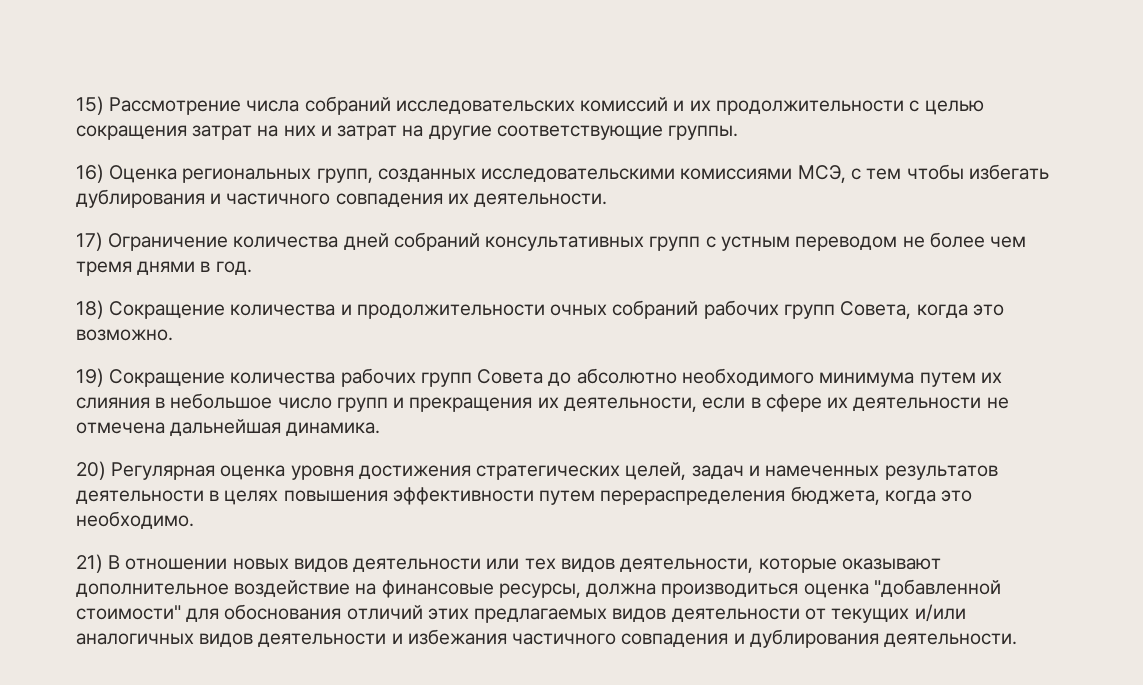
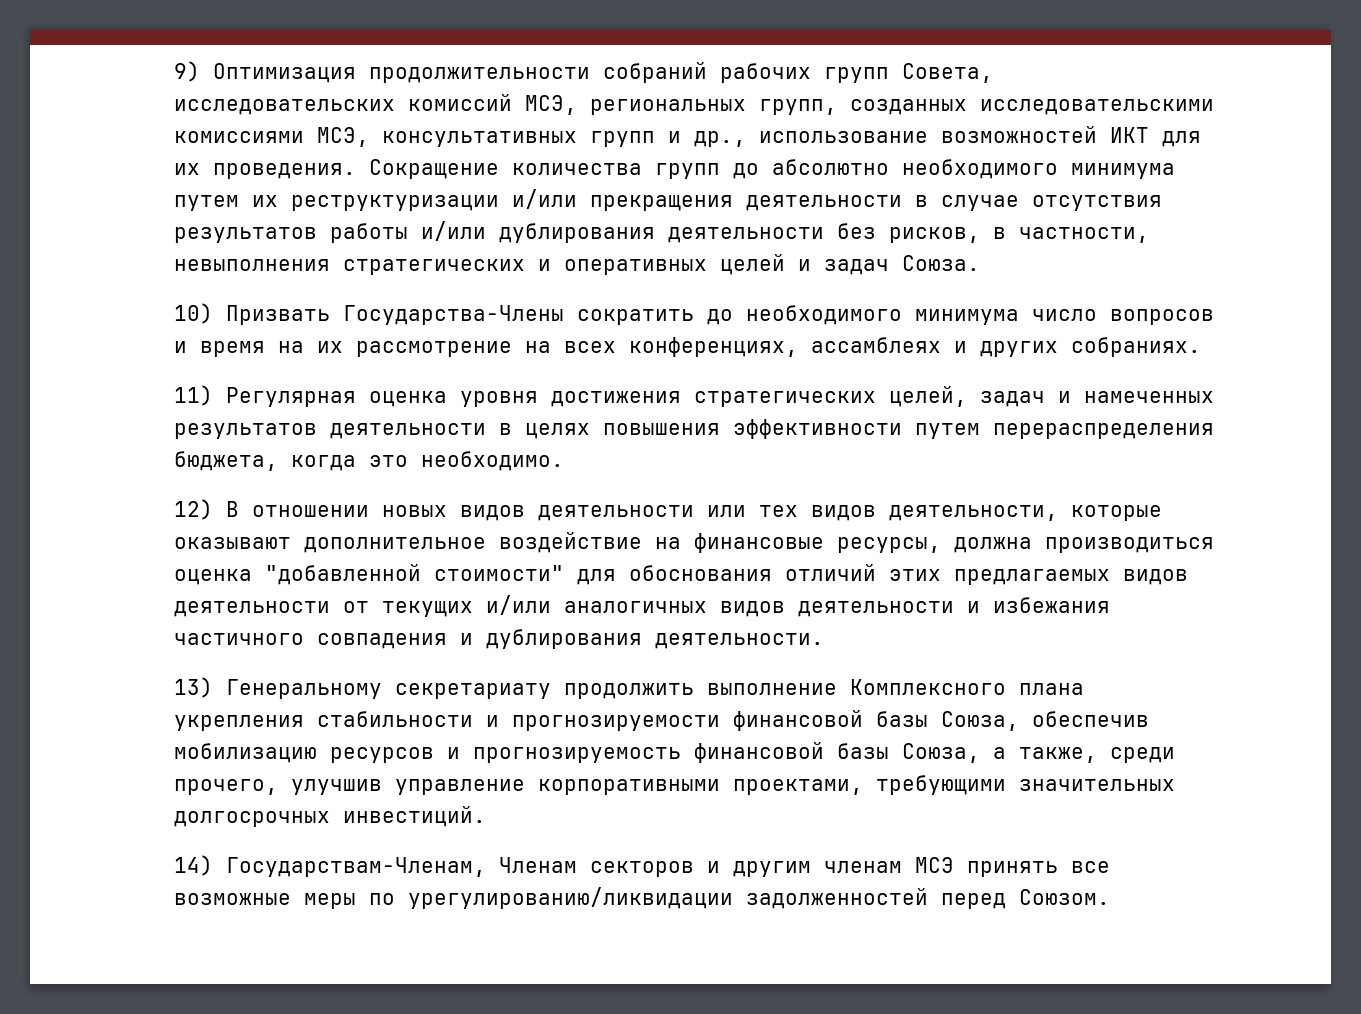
- 15) Рассмотрение числа собраний исследовательских комиссий и их продолжительности с целью сокращения затрат на них и затрат на другие соответствующие группы.
- 16) Оценка региональных групп, созданных исследовательскими комиссиями МСЭ, с тем чтобы избегать дублирования и частичного совпадения их деятельности.
- 17) Ограничение количества дней собраний консультативных групп с устным переводом не более чем тремя днями в год.
- 18) Сокращение количества и продолжительности очных собраний рабочих групп Совета, когда это возможно.
- 19) Сокращение количества рабочих групп Совета до абсолютно необходимого минимума путем их слияния в небольшое число групп и прекращения их деятельности, если в сфере их деятельности не отмечена дальнейшая динамика.
- 20) Регулярная оценка уровня достижения стратегических целей, задач и намеченных результатов деятельности в целях повышения эффективности путем перераспределения бюджета, когда это необходимо.
+ 9) Оптимизация продолжительности собраний рабочих групп Совета, исследовательских комиссий МСЭ, региональных групп, созданных исследовательскими комиссиями МСЭ, консультативных групп и др., использование возможностей ИКТ для их проведения. Сокращение количества групп до абсолютно необходимого минимума путем их реструктуризации и/или прекращения деятельности в случае отсутствия результатов работы и/или дублирования деятельности без рисков, в частности, невыполнения стратегических и оперативных целей и задач Союза.
+ 10) Призвать Государства-Члены сократить до необходимого минимума число вопросов и время на их рассмотрение на всех конференциях, ассамблеях и других собраниях.
+ 11) Регулярная оценка уровня достижения стратегических целей, задач и намеченных результатов деятельности в целях повышения эффективности путем перераспределения бюджета, когда это необходимо.
- 21) В отношении новых видов деятельности или тех видов деятельности, которые оказывают дополнительное воздействие на финансовые ресурсы, должна производиться оценка "добавленной стоимости" для обоснования отличий этих предлагаемых видов деятельности от текущих и/или аналогичных видов деятельности и избежания частичного совпадения и дублирования деятельности.
+ 12) В отношении новых видов деятельности или тех видов деятельности, которые оказывают дополнительное воздействие на финансовые ресурсы, должна производиться оценка "добавленной стоимости" для обоснования отличий этих предлагаемых видов деятельности от текущих и/или аналогичных видов деятельности и избежания частичного совпадения и дублирования деятельности.
+ 13) Генеральному секретариату продолжить выполнение Комплексного плана укрепления стабильности и прогнозируемости финансовой базы Союза, обеспечив мобилизацию ресурсов и прогнозируемость финансовой базы Союза, а также, среди прочего, улучшив управление корпоративными проектами, требующими значительных долгосрочных инвестиций.
+ 14) Государствам-Членам, Членам секторов и другим членам МСЭ принять все возможные меры по урегулированию/ликвидации задолженностей перед Союзом.

